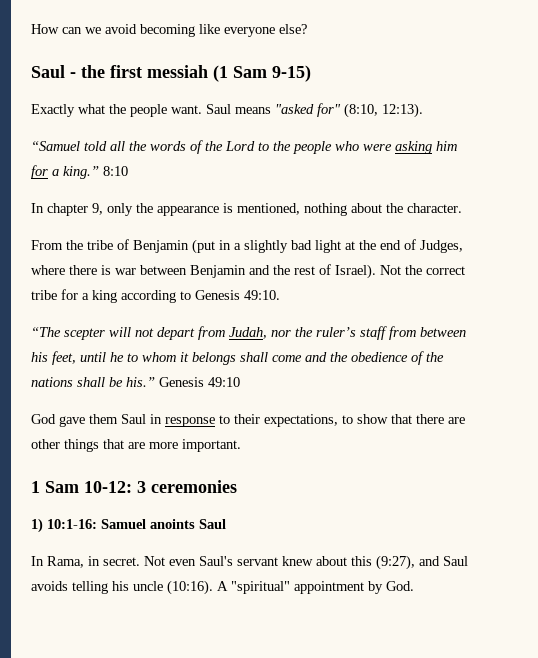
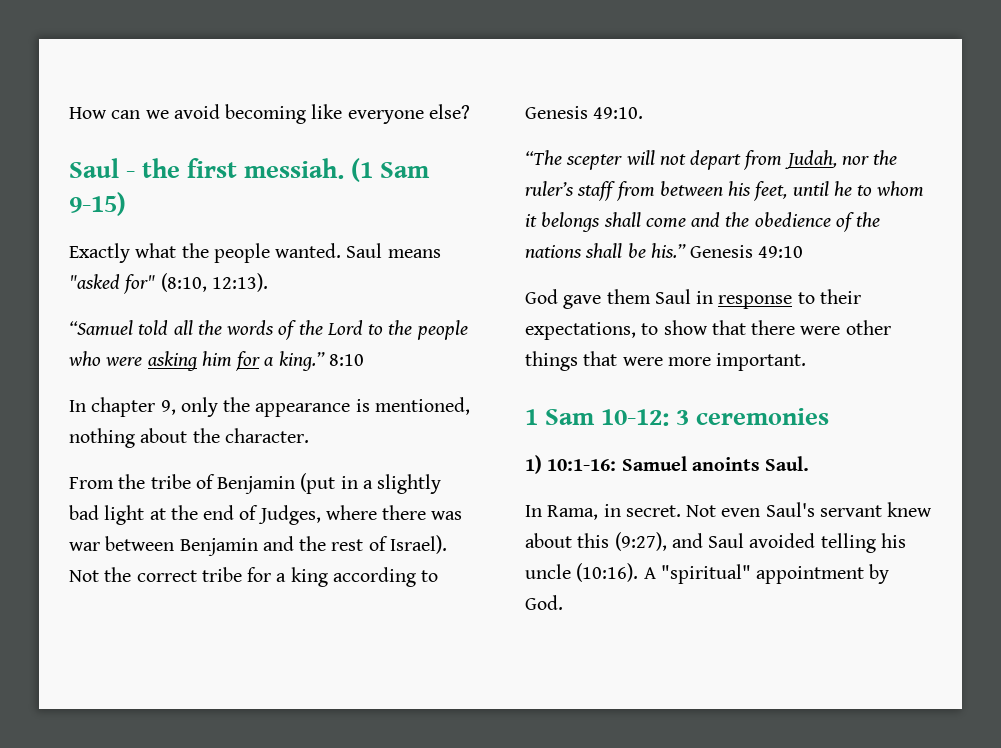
- Saul - the first messiah (1 Sam 9-15)
+ Saul - the first messiah. (1 Sam 9-15)
- Exactly what the people want.
+ Exactly what the people wanted.
- From the tribe of Benjamin (put in a slightly bad light at the end of Judges, where there is war between Benjamin and the rest of Israel).
+ From the tribe of Benjamin (put in a slightly bad light at the end of Judges, where there was war between Benjamin and the rest of Israel).
- God gave them Saul in response to their expectations, to show that there are other things that are more important.
+ God gave them Saul in response to their expectations, to show that there were other things that were more important.
- 1) 10:1-16: Samuel anoints Saul
+ 1) 10:1-16: Samuel anoints Saul.
- Not even Saul's servant knew about this (9:27), and Saul avoids telling his uncle (10:16).
+ Not even Saul's servant knew about this (9:27), and Saul avoided telling his uncle (10:16).

